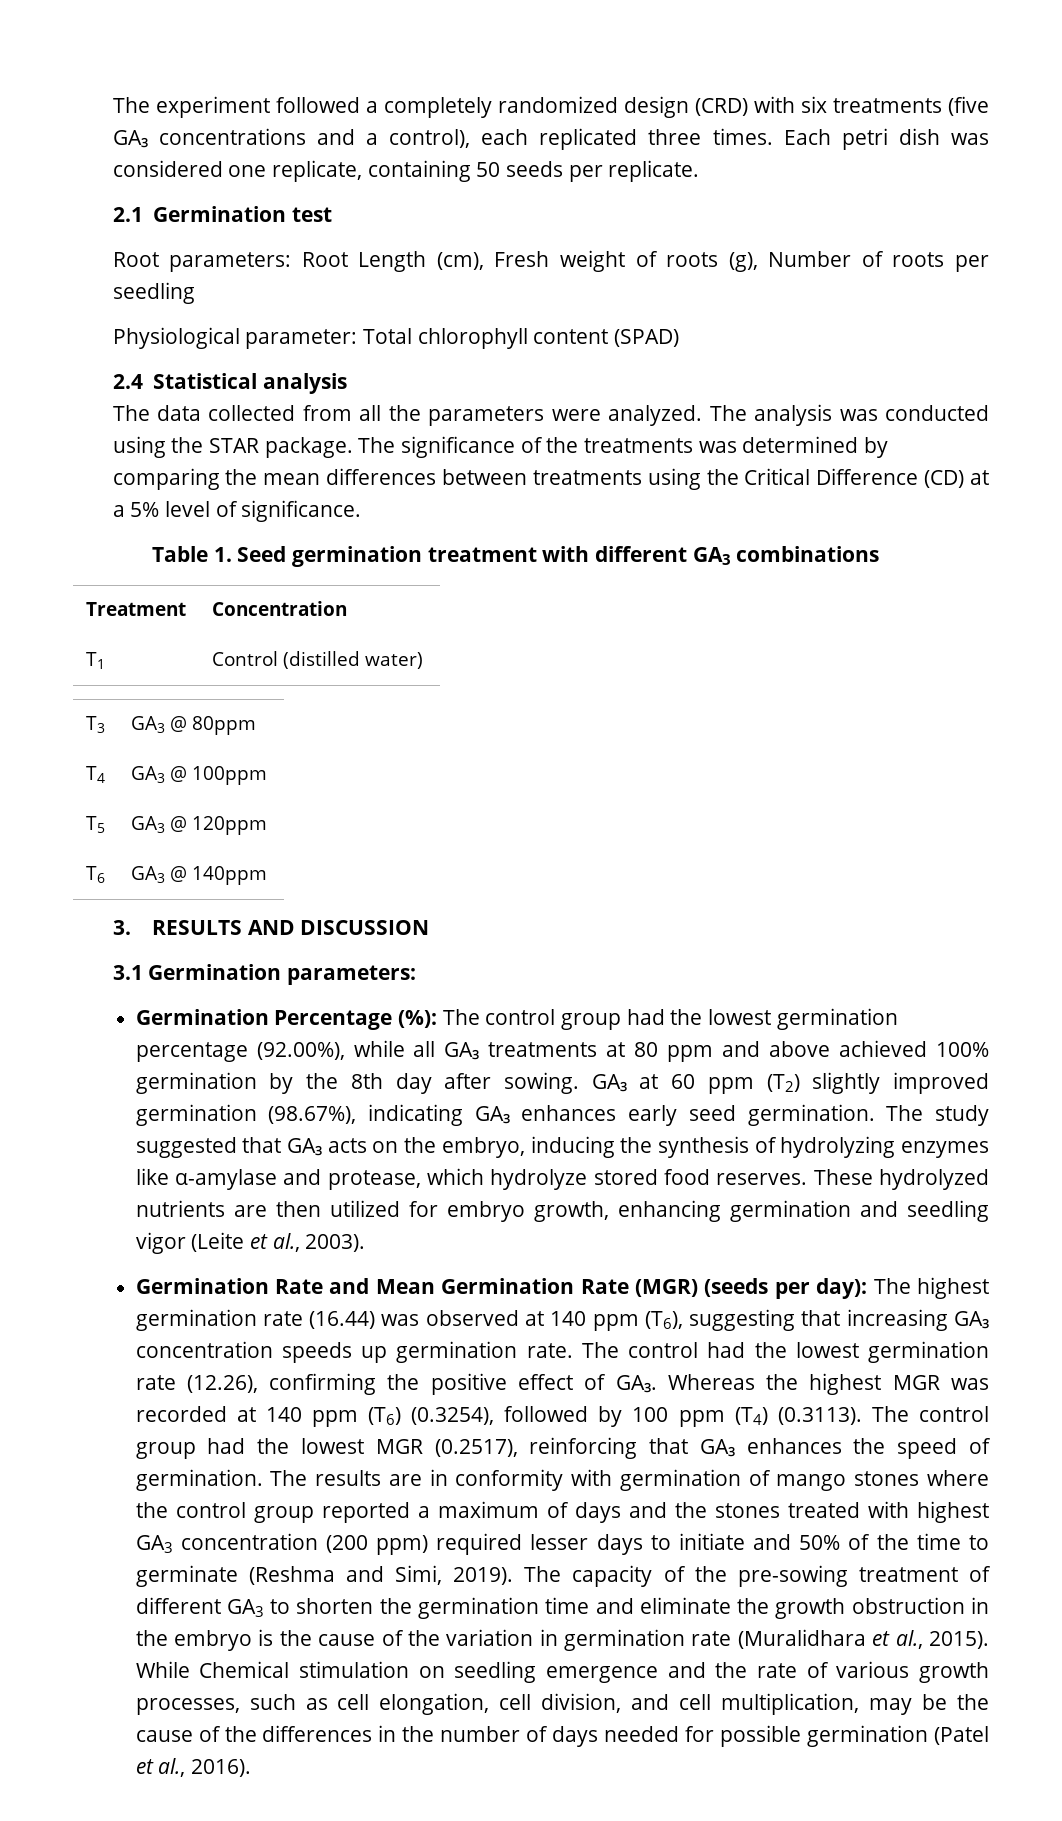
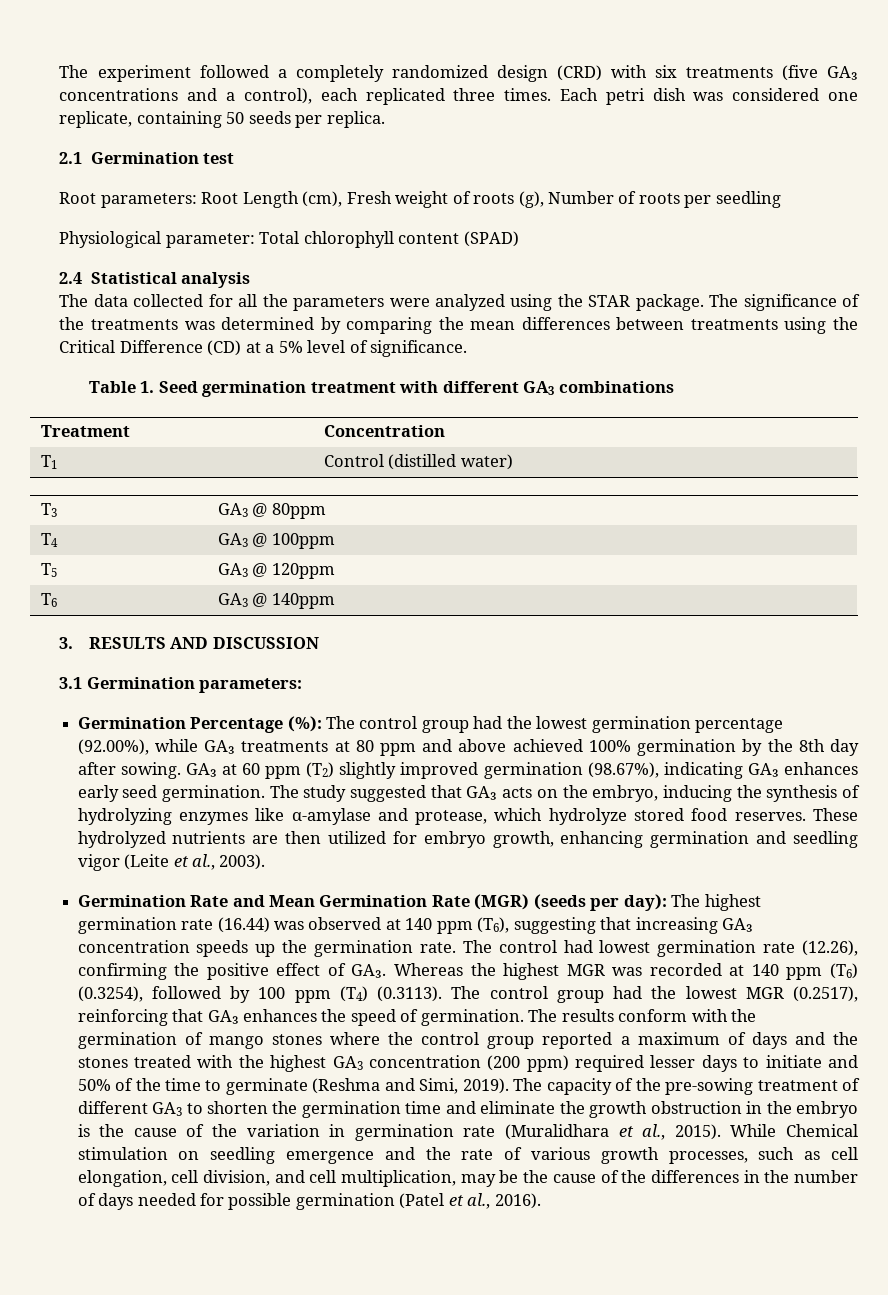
- Each petri dish was considered one replicate, containing 50 seeds per replicate.
+ Each petri dish was considered one replicate, containing 50 seeds per replica.
- The data collected from all the parameters were analyzed. The analysis was conducted using the STAR package.
+ The data collected for all the parameters were analyzed using the STAR package.
- Germination Percentage (%): The control group had the lowest germination percentage (92.00%), while all GA₃ treatments at 80 ppm and above achieved 100% germination by the 8th day after sowing.
+ Germination Percentage (%): The control group had the lowest germination percentage (92.00%), while GA₃ treatments at 80 ppm and above achieved 100% germination by the 8th day after sowing.
- Germination Rate and Mean Germination Rate (MGR) (seeds per day): The highest germination rate (16.44) was observed at 140 ppm (T6), suggesting that increasing GA₃ concentration speeds up germination rate.
+ Germination Rate and Mean Germination Rate (MGR) (seeds per day): The highest germination rate (16.44) was observed at 140 ppm (T6), suggesting that increasing GA₃ concentration speeds up the germination rate.
- The control had the lowest germination rate (12.26), confirming the positive effect of GA₃. Whereas the highest MGR was recorded at 140 ppm (T6) (0.3254), followed by 100 ppm (T4) (0.3113). The control group had the lowest MGR (0.2517), reinforcing that GA₃ enhances the speed of germination.
+ The control had lowest germination rate (12.26), confirming the positive effect of GA₃. Whereas the highest MGR was recorded at 140 ppm (T6) (0.3254), followed by 100 ppm (T4) (0.3113). The control group had the lowest MGR (0.2517), reinforcing that GA₃ enhances the speed of germination.
- The results are in conformity with germination of mango stones where the control group reported a maximum of days and the stones treated with highest GA3 concentration (200 ppm) required lesser days to initiate and 50% of the time to germinate (Reshma and Simi, 2019).
+ The results conform with the germination of mango stones where the control group reported a maximum of days and the stones treated with the highest GA3 concentration (200 ppm) required lesser days to initiate and 50% of the time to germinate (Reshma and Simi, 2019).

